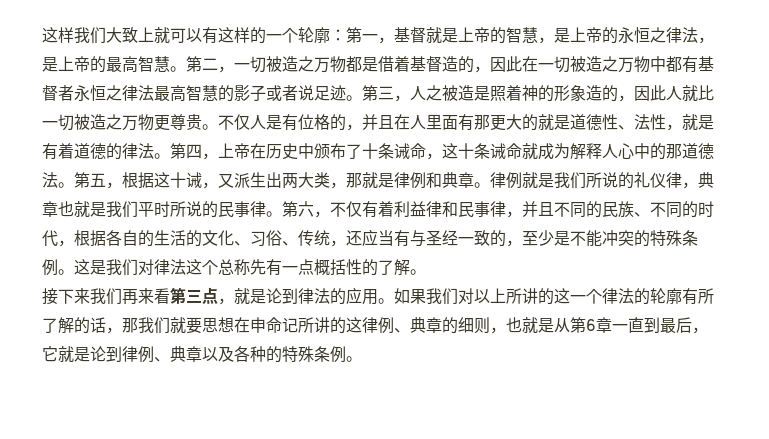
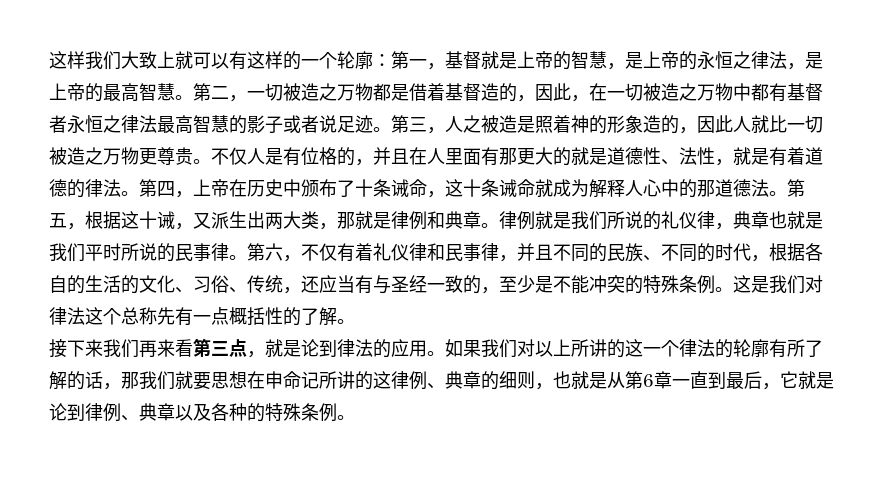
- 第二，一切被造之万物都是借着基督造的，因此在一切被造之万物中都有基督者永恒之律法最高智慧的影子或者说足迹。
+ 第二，一切被造之万物都是借着基督造的，因此，在一切被造之万物中都有基督者永恒之律法最高智慧的影子或者说足迹。
- 第六，不仅有着利益律和民事律，并且不同的民族、不同的时代，根据各自的生活的文化、习俗、传统，还应当有与圣经一致的，至少是不能冲突的特殊条例。
+ 第六，不仅有着礼仪律和民事律，并且不同的民族、不同的时代，根据各自的生活的文化、习俗、传统，还应当有与圣经一致的，至少是不能冲突的特殊条例。

